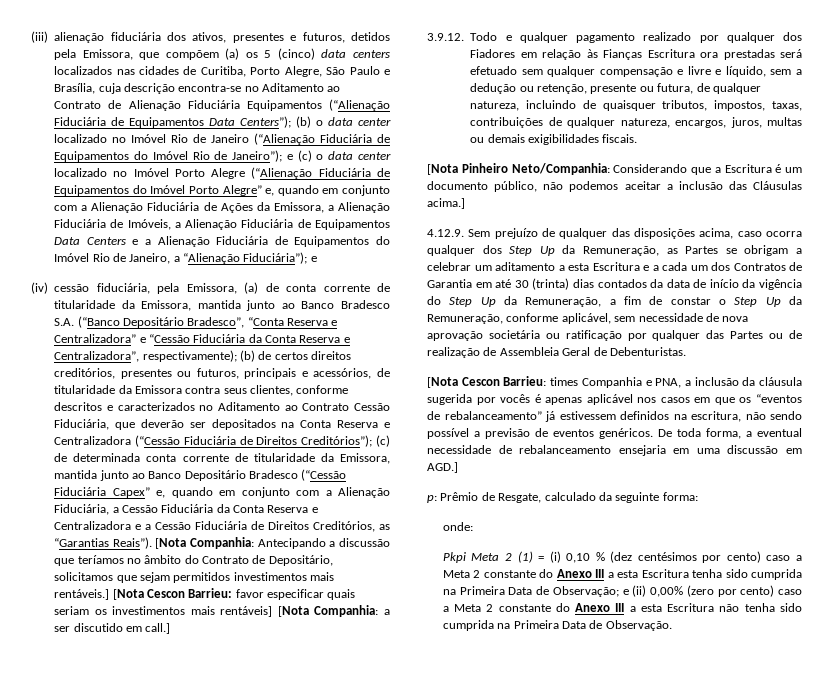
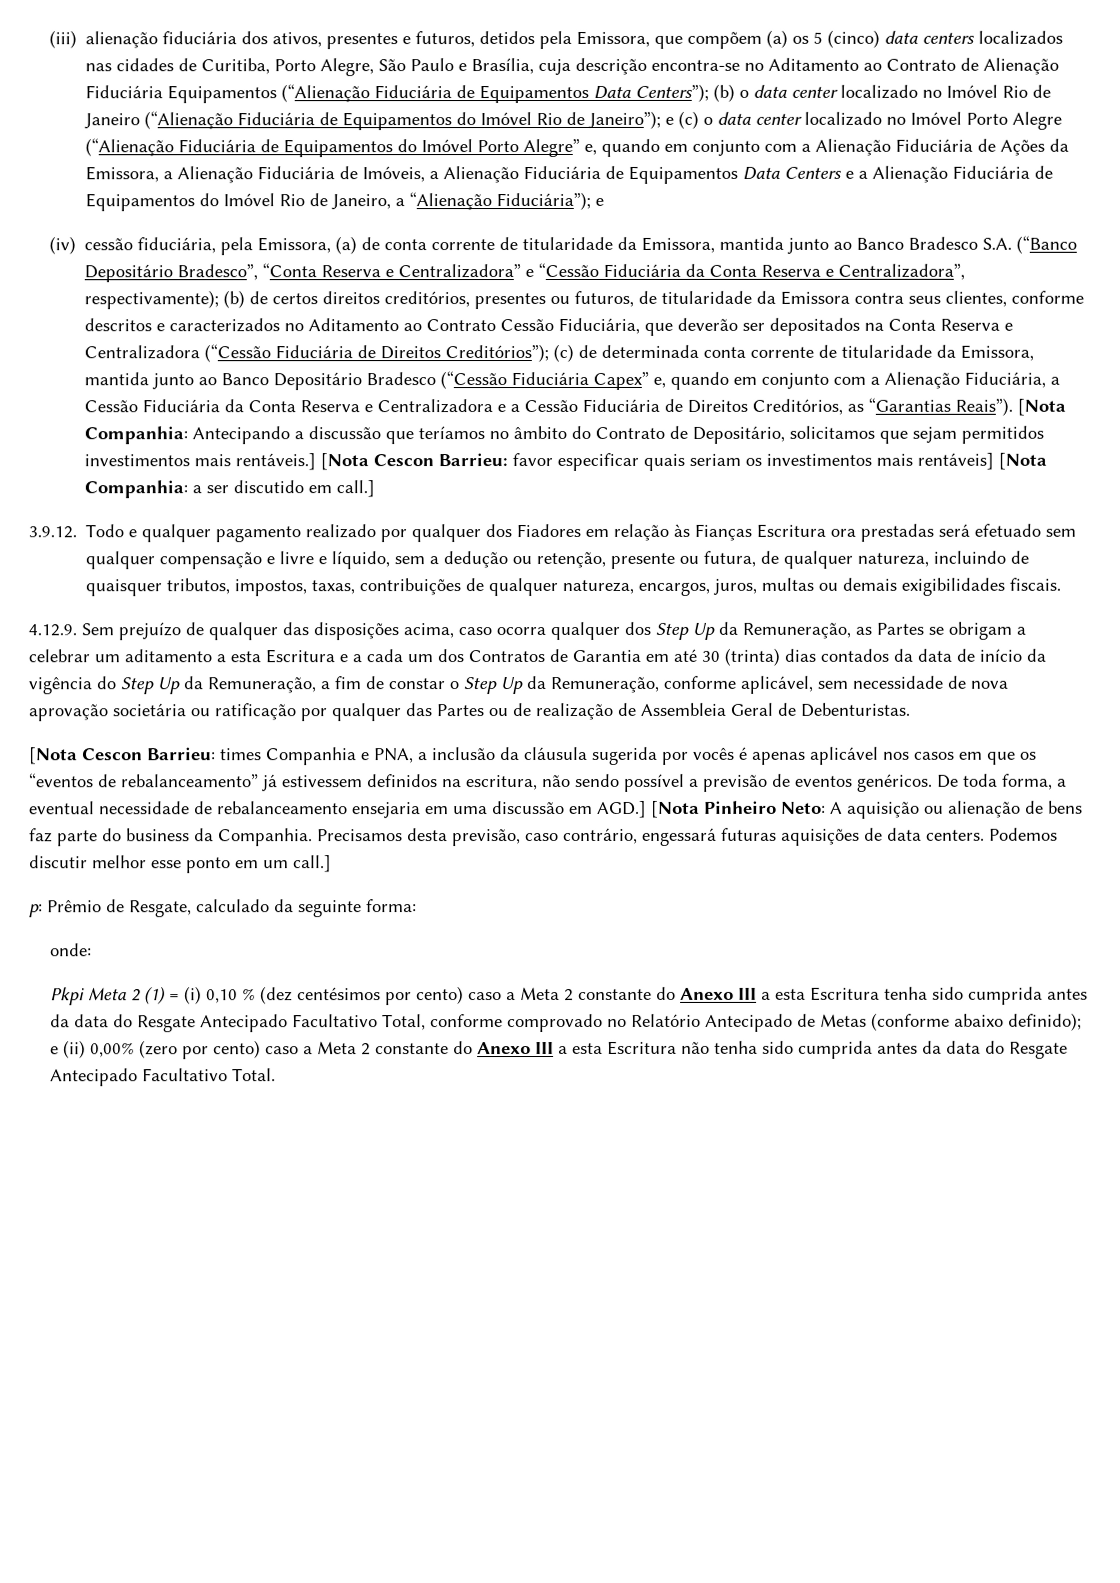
- (b) de certos direitos creditórios, presentes ou futuros, principais e acessórios, de titularidade da Emissora contra seus clientes, conforme descritos e caracterizados no Aditamento ao Contrato Cessão Fiduciária, que deverão ser depositados na Conta Reserva e Centralizadora (“Cessão Fiduciária de Direitos Creditórios”);
+ (b) de certos direitos creditórios, presentes ou futuros, de titularidade da Emissora contra seus clientes, conforme descritos e caracterizados no Aditamento ao Contrato Cessão Fiduciária, que deverão ser depositados na Conta Reserva e Centralizadora (“Cessão Fiduciária de Direitos Creditórios”);
- [Nota Pinheiro Neto/Companhia: Considerando que a Escritura é um documento público, não podemos aceitar a inclusão das Cláusulas acima.]
- De toda forma, a eventual necessidade de rebalanceamento ensejaria em uma discussão em AGD.]
+ De toda forma, a eventual necessidade de rebalanceamento ensejaria em uma discussão em AGD.] [Nota Pinheiro Neto: A aquisição ou alienação de bens faz parte do business da Companhia. Precisamos desta previsão, caso contrário, engessará futuras aquisições de data centers. Podemos discutir melhor esse ponto em um call.]
- Pkpi Meta 2 (1) = (i) 0,10 % (dez centésimos por cento) caso a Meta 2 constante do Anexo III a esta Escritura tenha sido cumprida na Primeira Data de Observação; e (ii) 0,00% (zero por cento) caso a Meta 2 constante do Anexo III a esta Escritura não tenha sido cumprida na Primeira Data de Observação.
+ Pkpi Meta 2 (1) = (i) 0,10 % (dez centésimos por cento) caso a Meta 2 constante do Anexo III a esta Escritura tenha sido cumprida antes da data do Resgate Antecipado Facultativo Total, conforme comprovado no Relatório Antecipado de Metas (conforme abaixo definido); e (ii) 0,00% (zero por cento) caso a Meta 2 constante do Anexo III a esta Escritura não tenha sido cumprida antes da data do Resgate Antecipado Facultativo Total.

